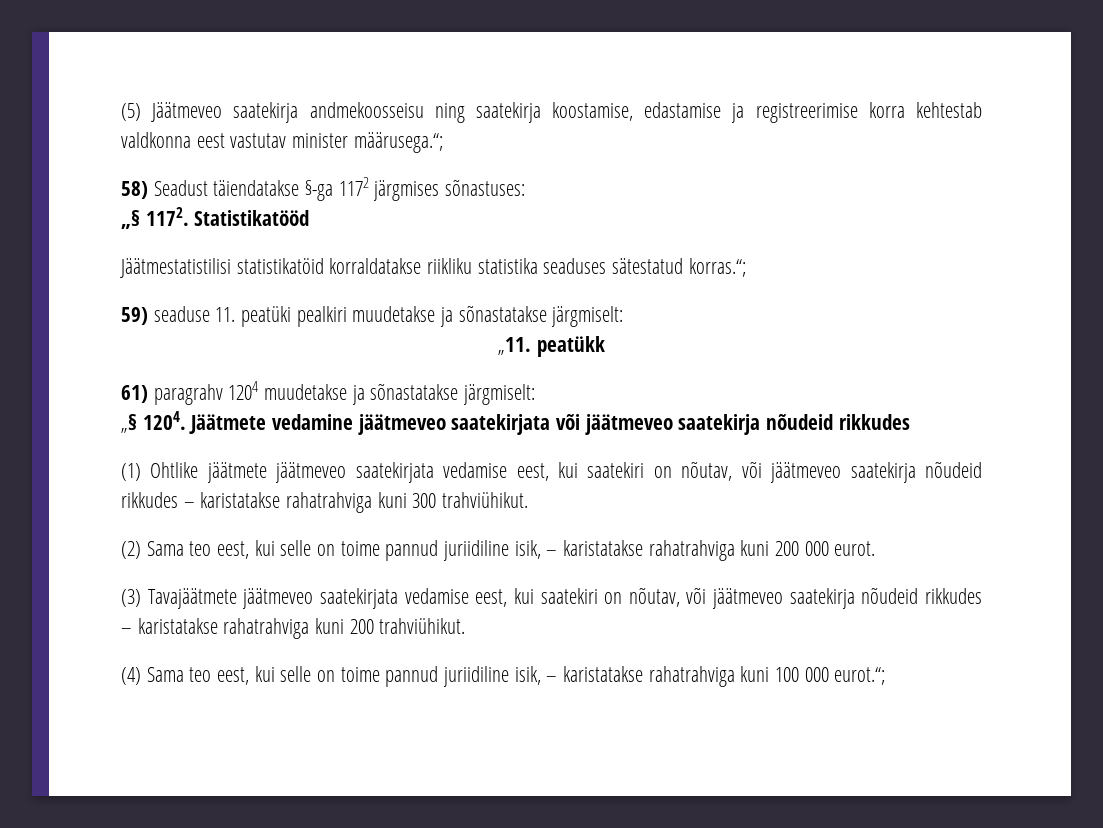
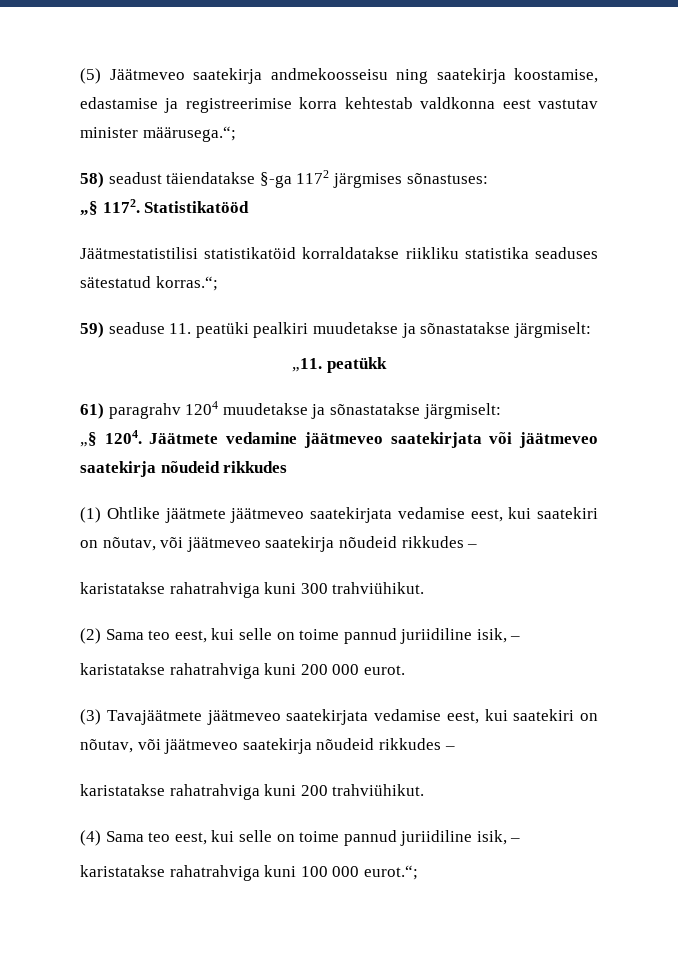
- 58) Seadust täiendatakse §-ga 1172 järgmises sõnastuses:
+ 58) seadust täiendatakse §-ga 1172 järgmises sõnastuses:
- (1) Ohtlike jäätmete jäätmeveo saatekirjata vedamise eest, kui saatekiri on nõutav, või jäätmeveo saatekirja nõudeid rikkudes – karistatakse rahatrahviga kuni 300 trahviühikut.
+ (1) Ohtlike jäätmete jäätmeveo saatekirjata vedamise eest, kui saatekiri on nõutav, või jäätmeveo saatekirja nõudeid rikkudes –
+ karistatakse rahatrahviga kuni 300 trahviühikut.
- (2) Sama teo eest, kui selle on toime pannud juriidiline isik, – karistatakse rahatrahviga kuni 200 000 eurot.
+ (2) Sama teo eest, kui selle on toime pannud juriidiline isik, –
+ karistatakse rahatrahviga kuni 200 000 eurot.
- (3) Tavajäätmete jäätmeveo saatekirjata vedamise eest, kui saatekiri on nõutav, või jäätmeveo saatekirja nõudeid rikkudes – karistatakse rahatrahviga kuni 200 trahviühikut.
+ (3) Tavajäätmete jäätmeveo saatekirjata vedamise eest, kui saatekiri on nõutav, või jäätmeveo saatekirja nõudeid rikkudes –
+ karistatakse rahatrahviga kuni 200 trahviühikut.
- (4) Sama teo eest, kui selle on toime pannud juriidiline isik, – karistatakse rahatrahviga kuni 100 000 eurot.“;
+ (4) Sama teo eest, kui selle on toime pannud juriidiline isik, –
+ karistatakse rahatrahviga kuni 100 000 eurot.“;

